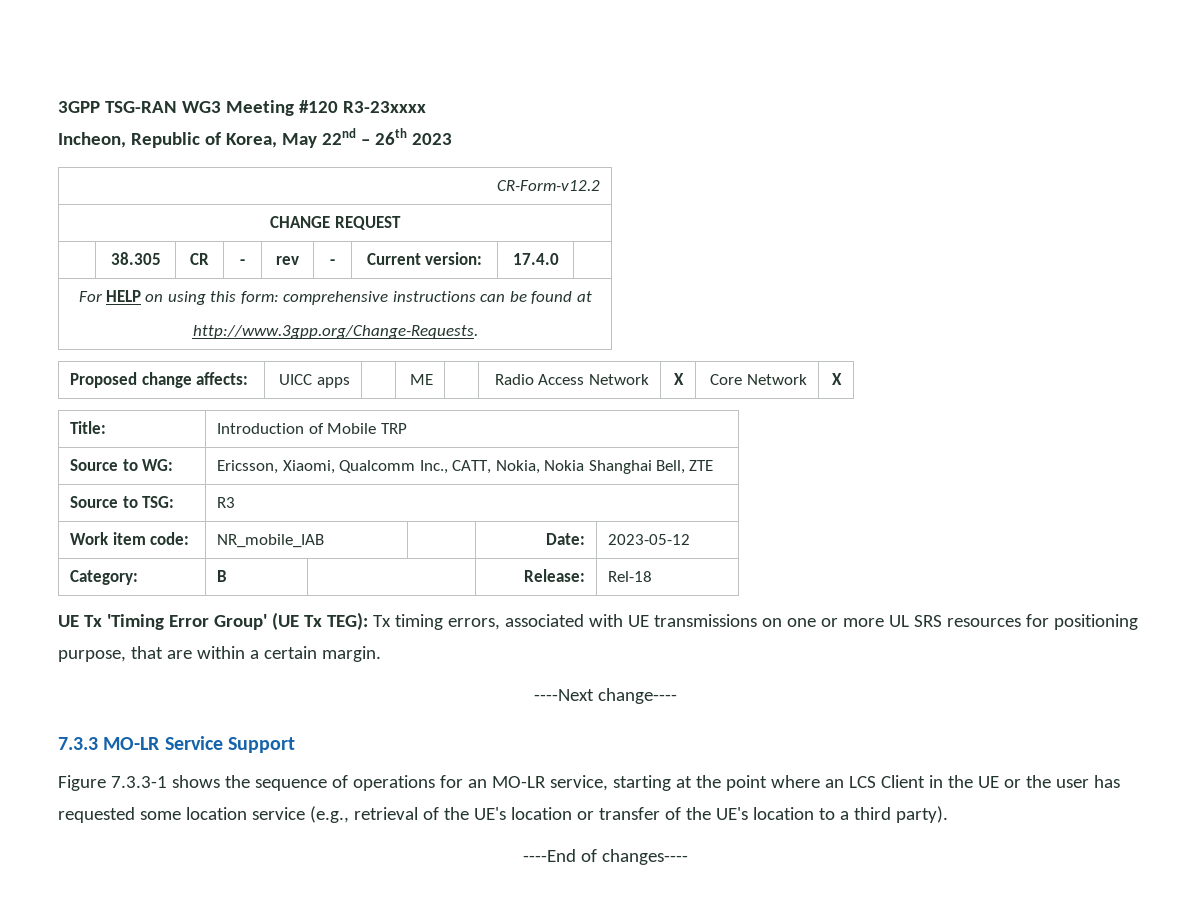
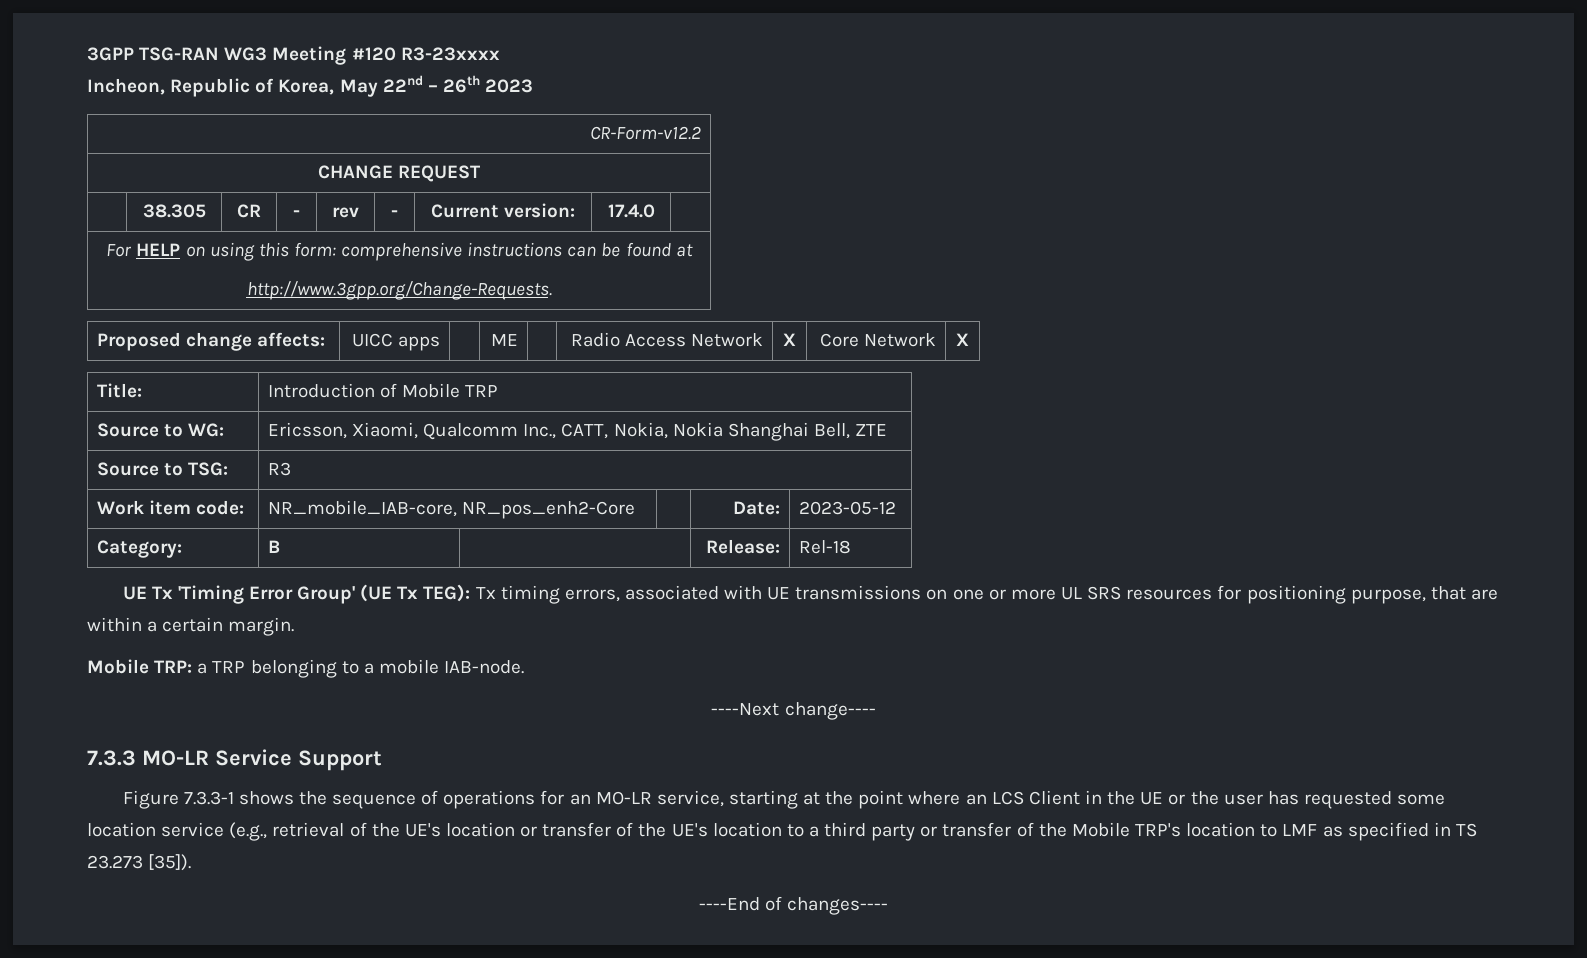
- Work item code: | NR_mobile_IAB | | Date: | 2023-05-12
+ Work item code: | NR_mobile_IAB-core, NR_pos_enh2-Core | | Date: | 2023-05-12
+ Mobile TRP: a TRP belonging to a mobile IAB-node.
- Figure 7.3.3-1 shows the sequence of operations for an MO-LR service, starting at the point where an LCS Client in the UE or the user has requested some location service (e.g., retrieval of the UE's location or transfer of the UE's location to a third party).
+ Figure 7.3.3-1 shows the sequence of operations for an MO-LR service, starting at the point where an LCS Client in the UE or the user has requested some location service (e.g., retrieval of the UE's location or transfer of the UE's location to a third party or transfer of the Mobile TRP's location to LMF as specified in TS 23.273 [35]).

